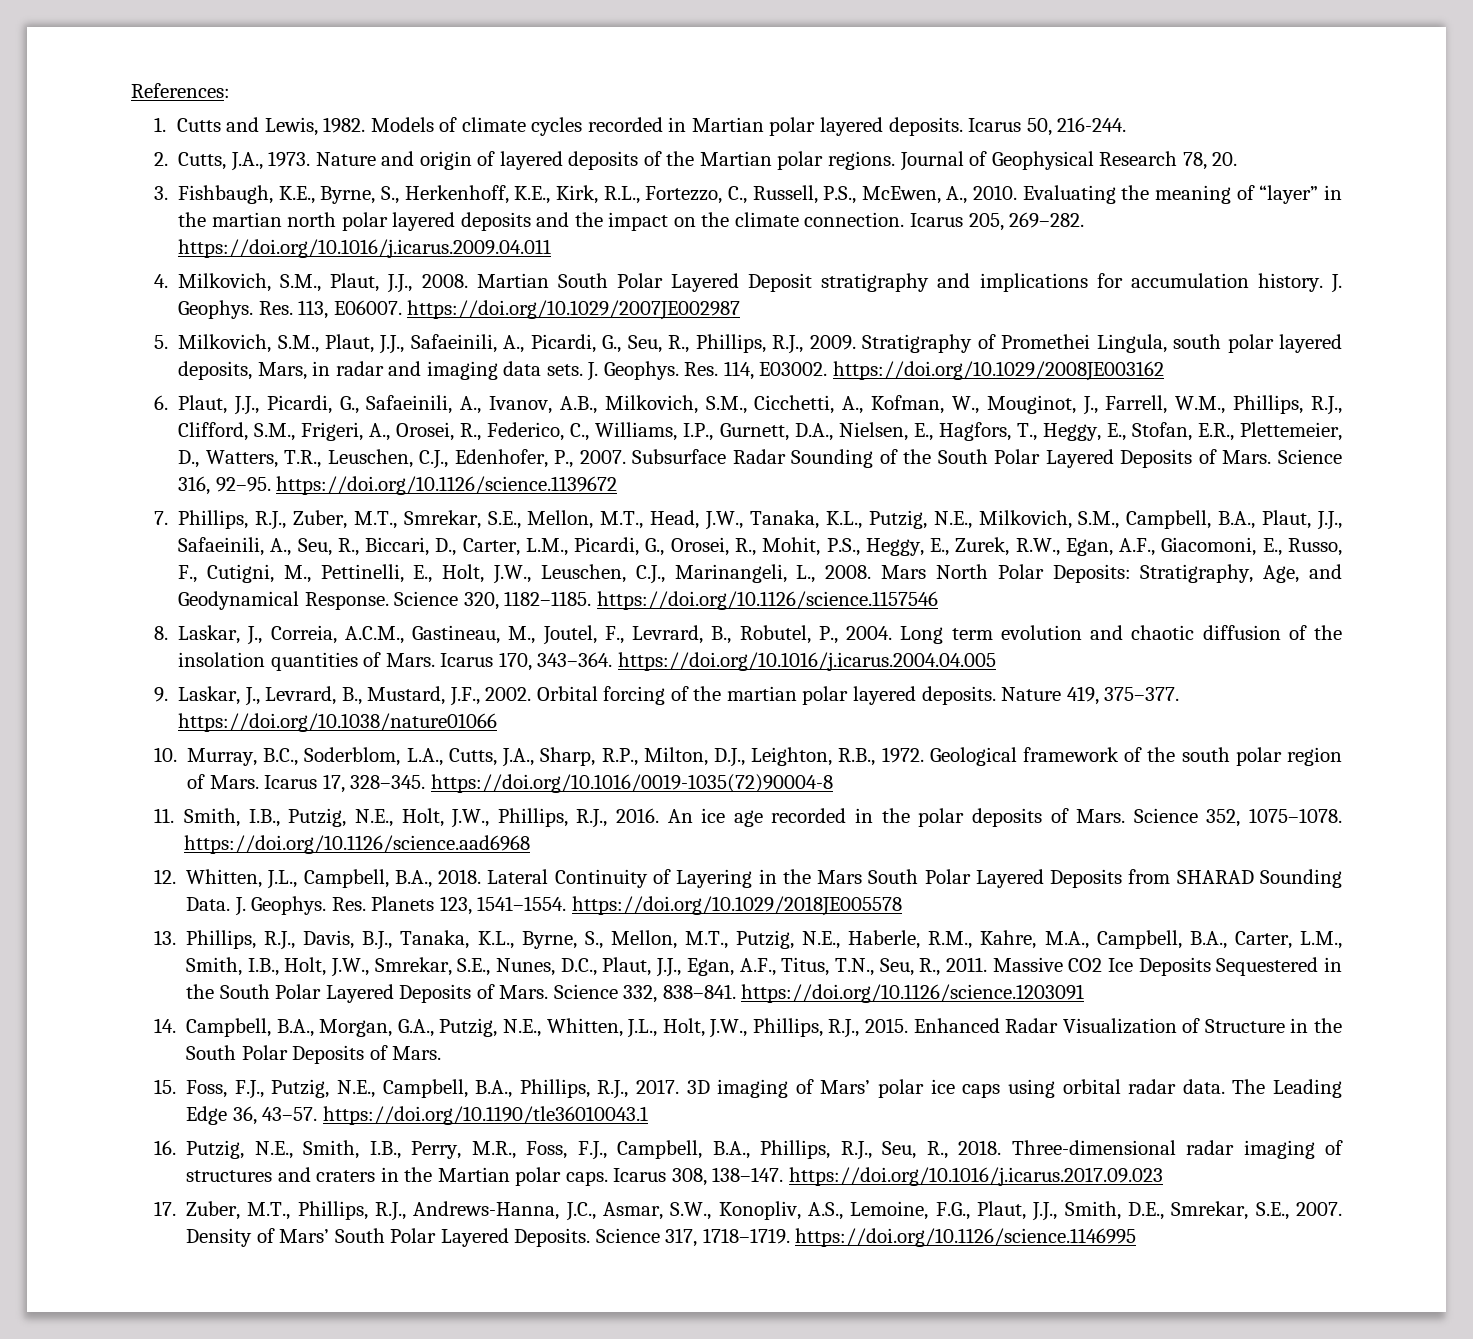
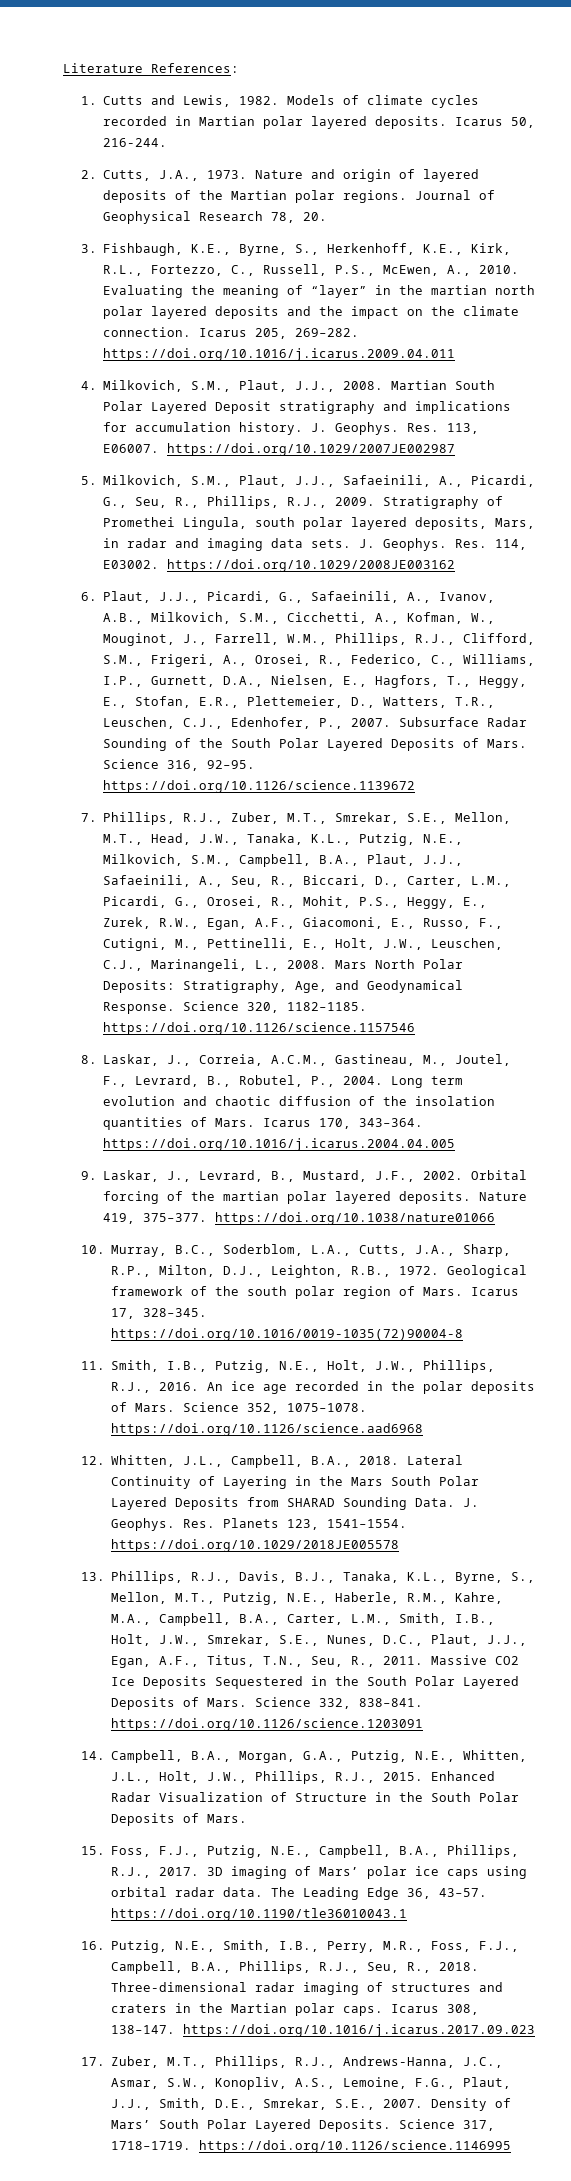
- References:
+ Literature References:

